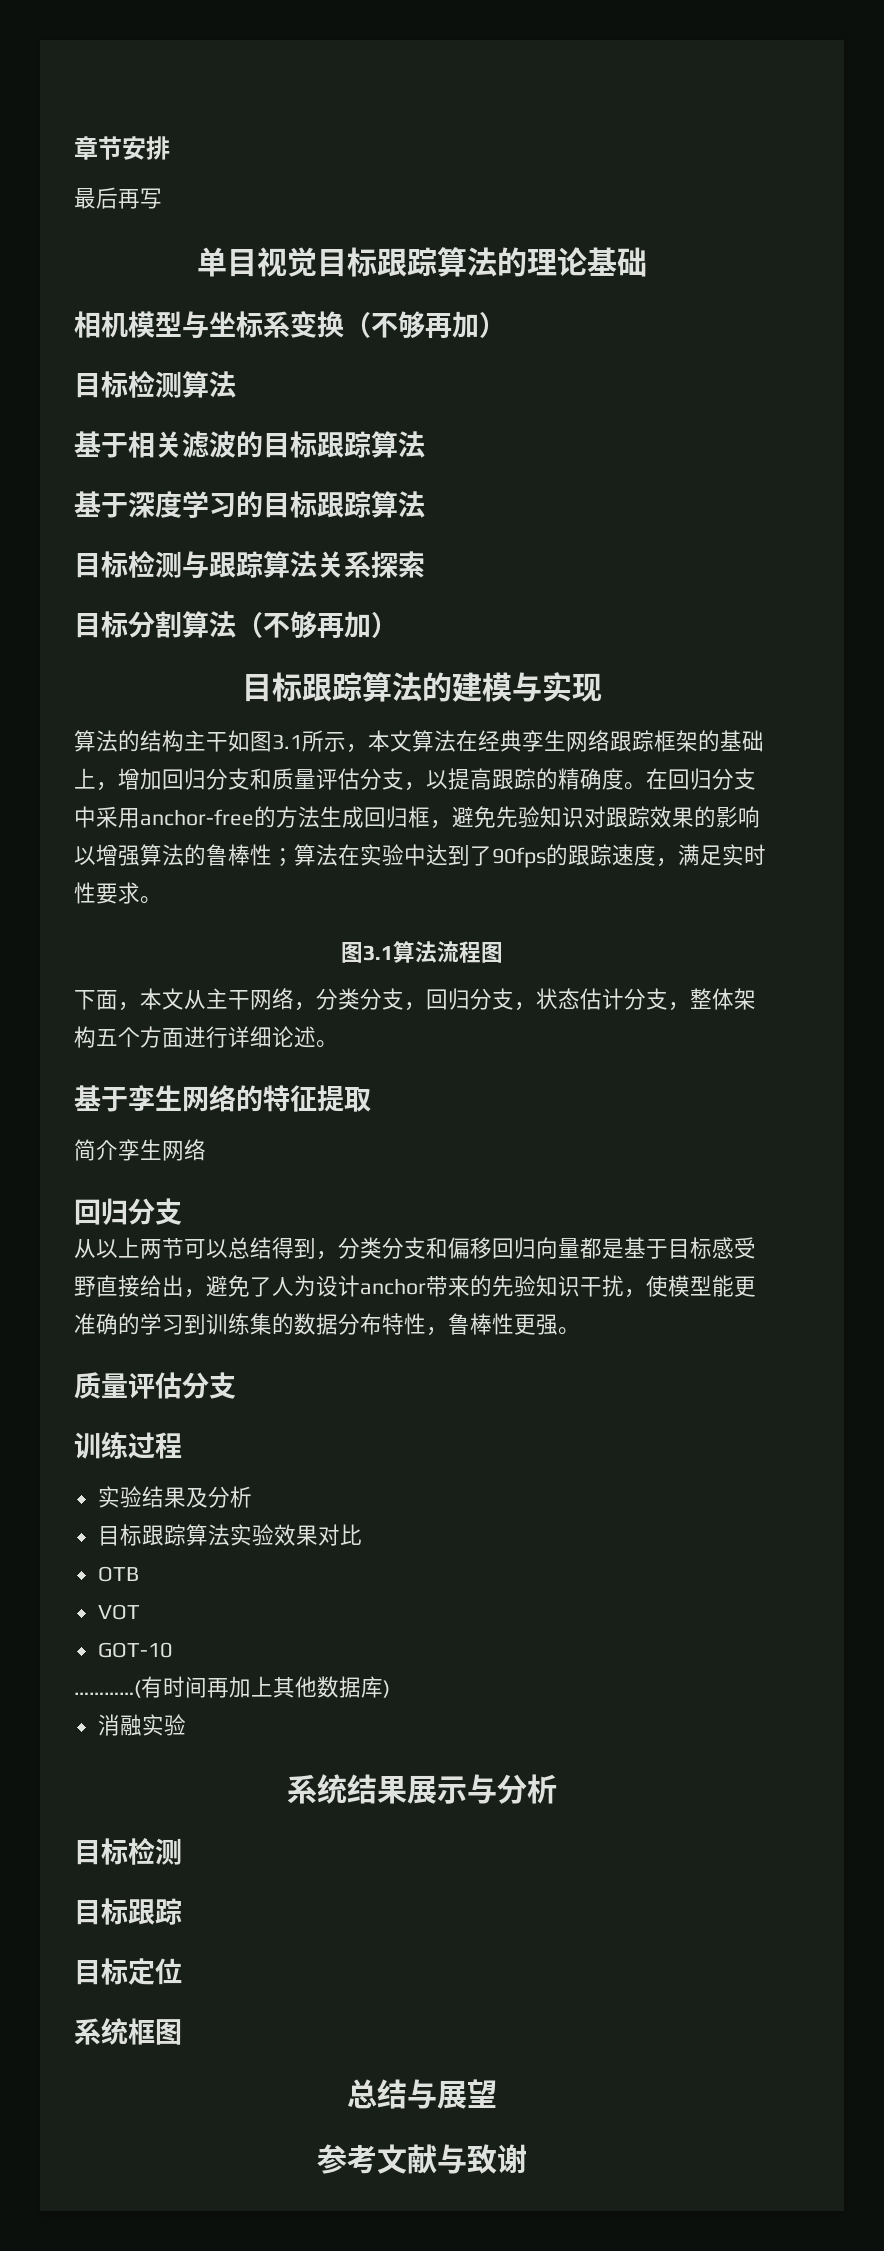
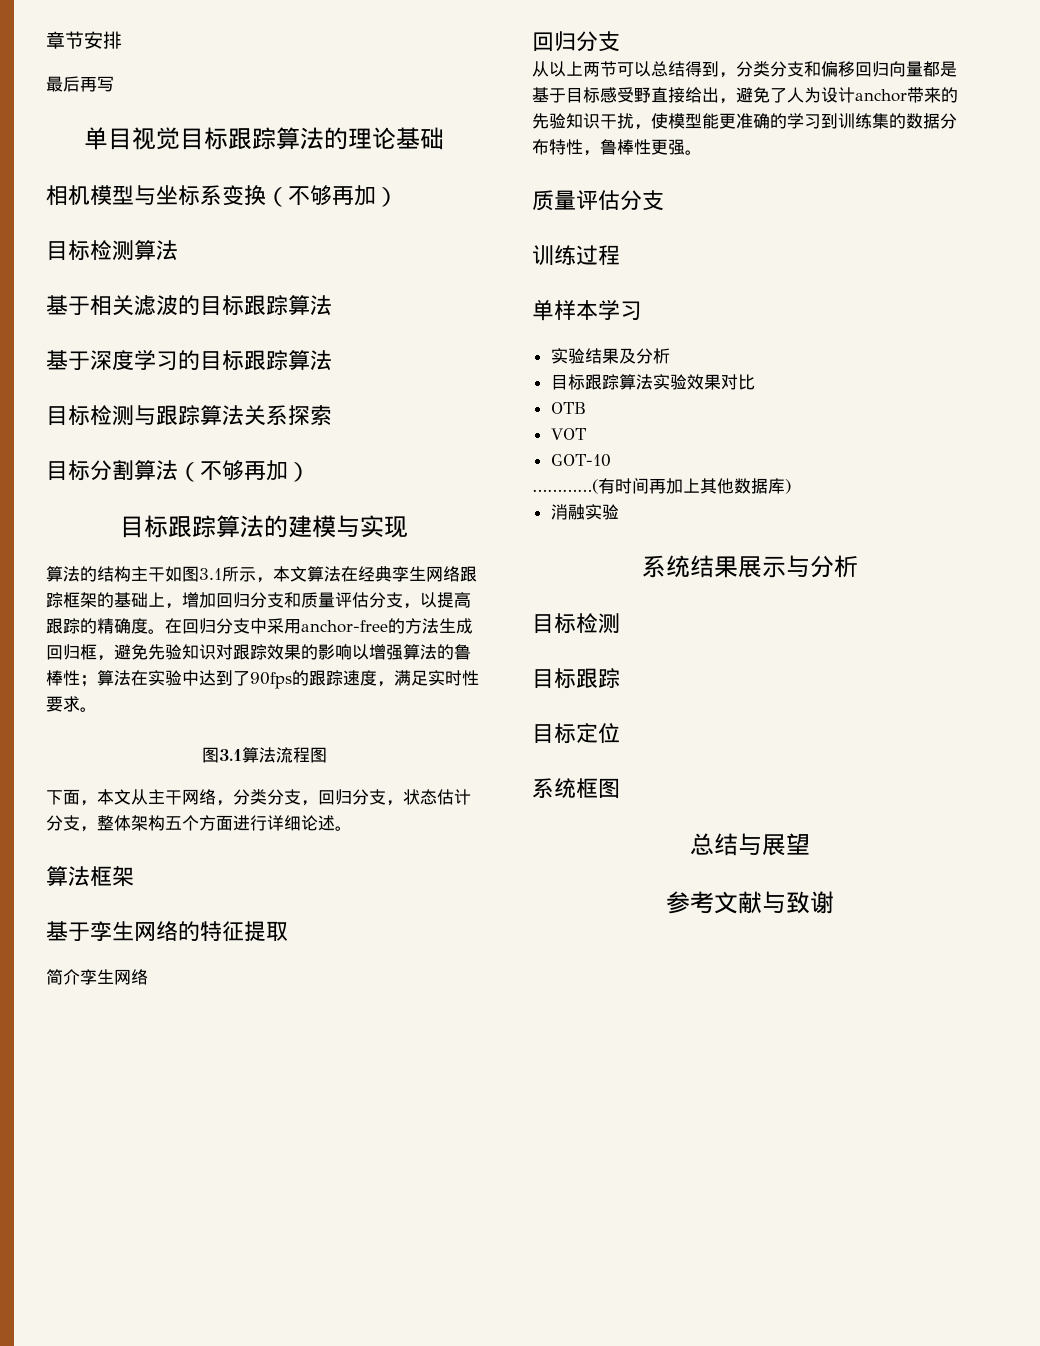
+ 算法框架
+ 单样本学习

